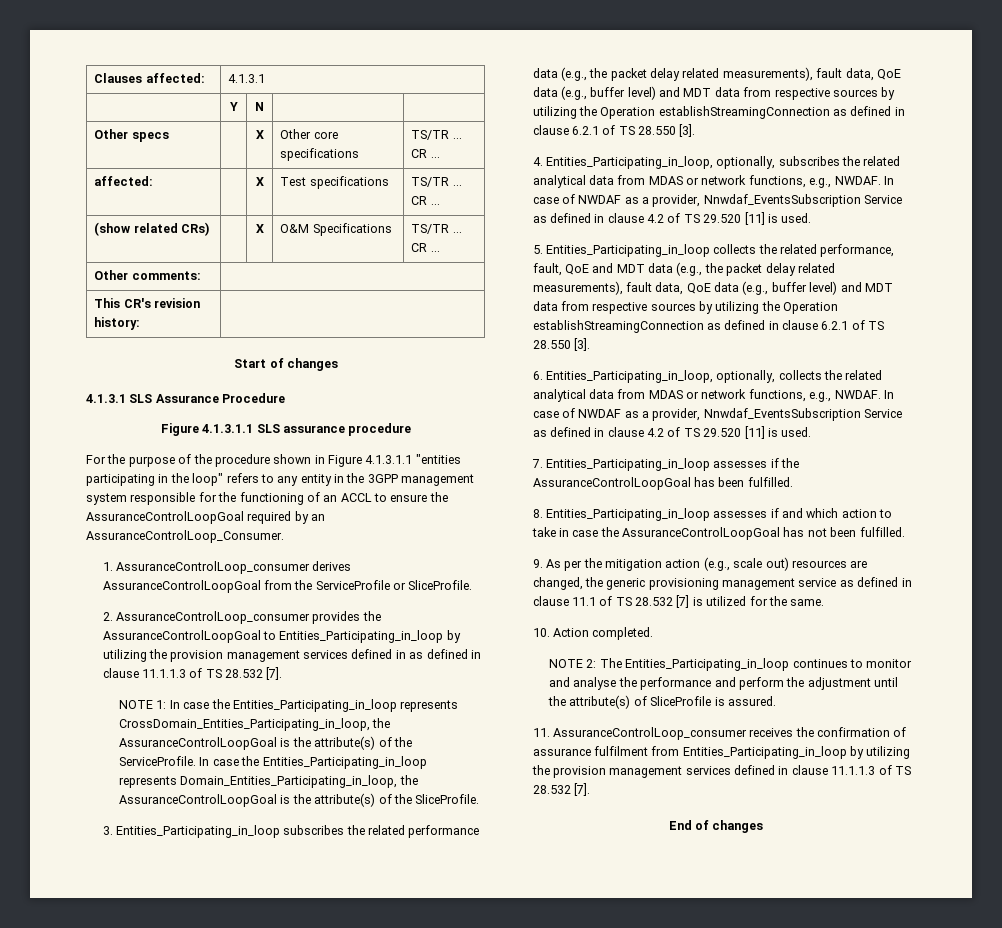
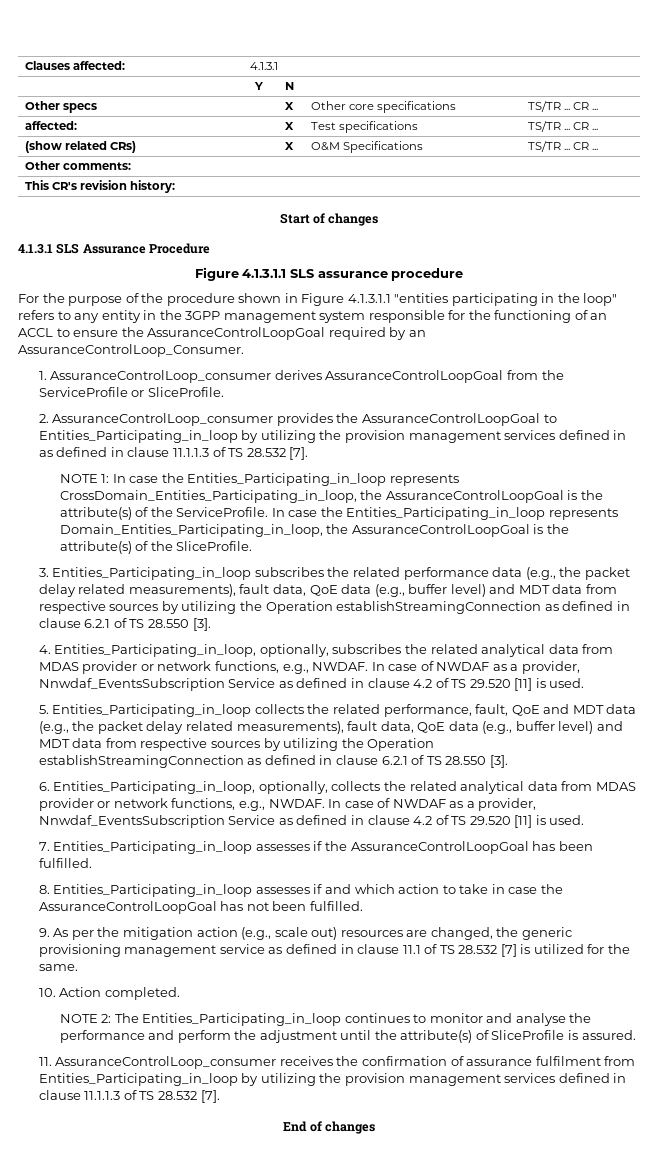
- 4. Entities_Participating_in_loop, optionally, subscribes the related analytical data from MDAS or network functions, e.g., NWDAF.
+ 4. Entities_Participating_in_loop, optionally, subscribes the related analytical data from MDAS provider or network functions, e.g., NWDAF.
- 6. Entities_Participating_in_loop, optionally, collects the related analytical data from MDAS or network functions, e.g., NWDAF.
+ 6. Entities_Participating_in_loop, optionally, collects the related analytical data from MDAS provider or network functions, e.g., NWDAF.

